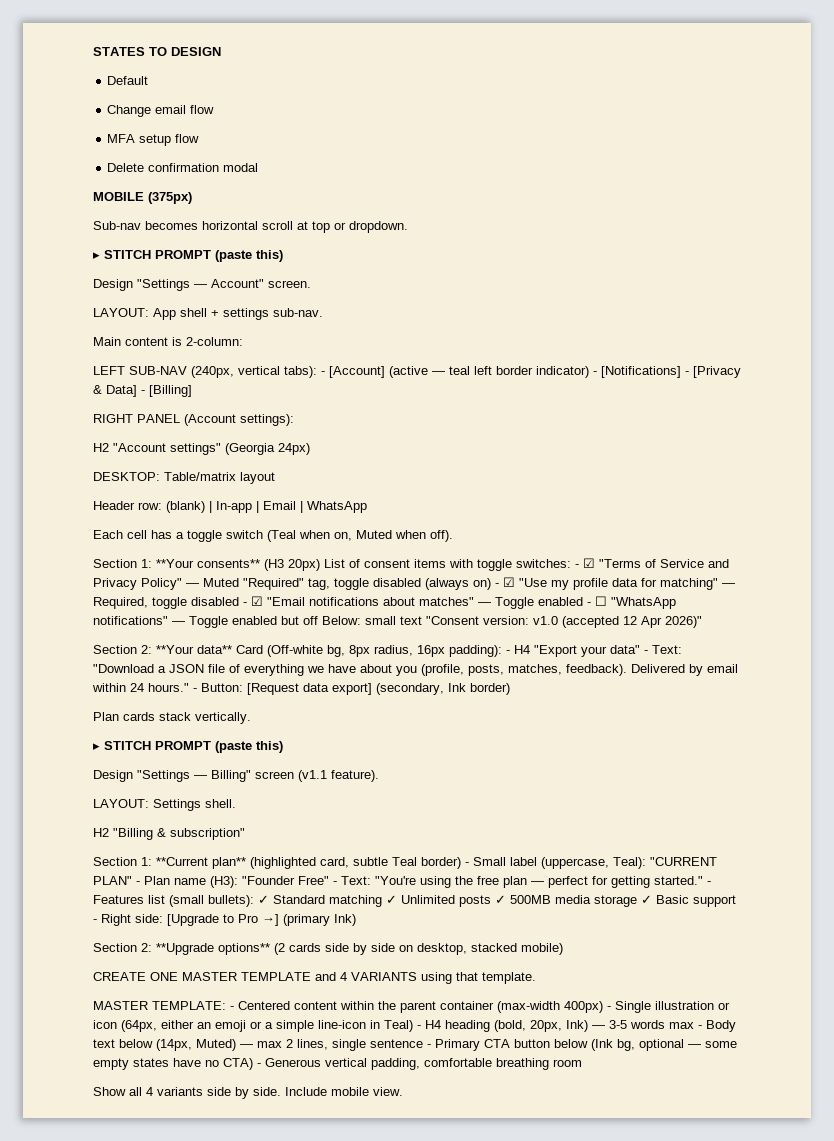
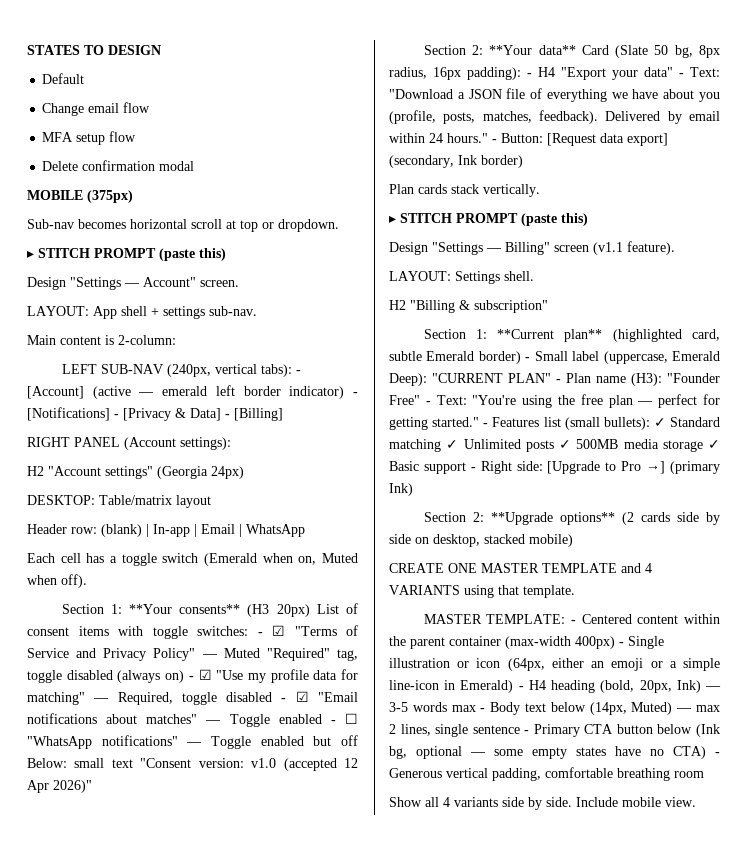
- LEFT SUB-NAV (240px, vertical tabs): - [Account] (active — teal left border indicator) - [Notifications] - [Privacy & Data] - [Billing]
+ LEFT SUB-NAV (240px, vertical tabs): - [Account] (active — emerald left border indicator) - [Notifications] - [Privacy & Data] - [Billing]
- Each cell has a toggle switch (Teal when on, Muted when off).
+ Each cell has a toggle switch (Emerald when on, Muted when off).
- Section 2: **Your data** Card (Off-white bg, 8px radius, 16px padding): - H4 "Export your data" - Text: "Download a JSON file of everything we have about you (profile, posts, matches, feedback).
+ Section 2: **Your data** Card (Slate 50 bg, 8px radius, 16px padding): - H4 "Export your data" - Text: "Download a JSON file of everything we have about you (profile, posts, matches, feedback).
- Section 1: **Current plan** (highlighted card, subtle Teal border) - Small label (uppercase, Teal): "CURRENT PLAN" - Plan name (H3): "Founder Free" - Text: "You're using the free plan — perfect for getting started."
+ Section 1: **Current plan** (highlighted card, subtle Emerald border) - Small label (uppercase, Emerald Deep): "CURRENT PLAN" - Plan name (H3): "Founder Free" - Text: "You're using the free plan — perfect for getting started."
- - Centered content within the parent container (max-width 400px) - Single illustration or icon (64px, either an emoji or a simple line-icon in Teal) - H4 heading (bold, 20px, Ink) — 3-5 words max - Body text below (14px, Muted) — max 2 lines, single sentence - Primary CTA button below (Ink bg, optional — some empty states have no CTA) - Generous vertical padding, comfortable breathing room
+ - Centered content within the parent container (max-width 400px) - Single illustration or icon (64px, either an emoji or a simple line-icon in Emerald) - H4 heading (bold, 20px, Ink) — 3-5 words max - Body text below (14px, Muted) — max 2 lines, single sentence - Primary CTA button below (Ink bg, optional — some empty states have no CTA) - Generous vertical padding, comfortable breathing room

